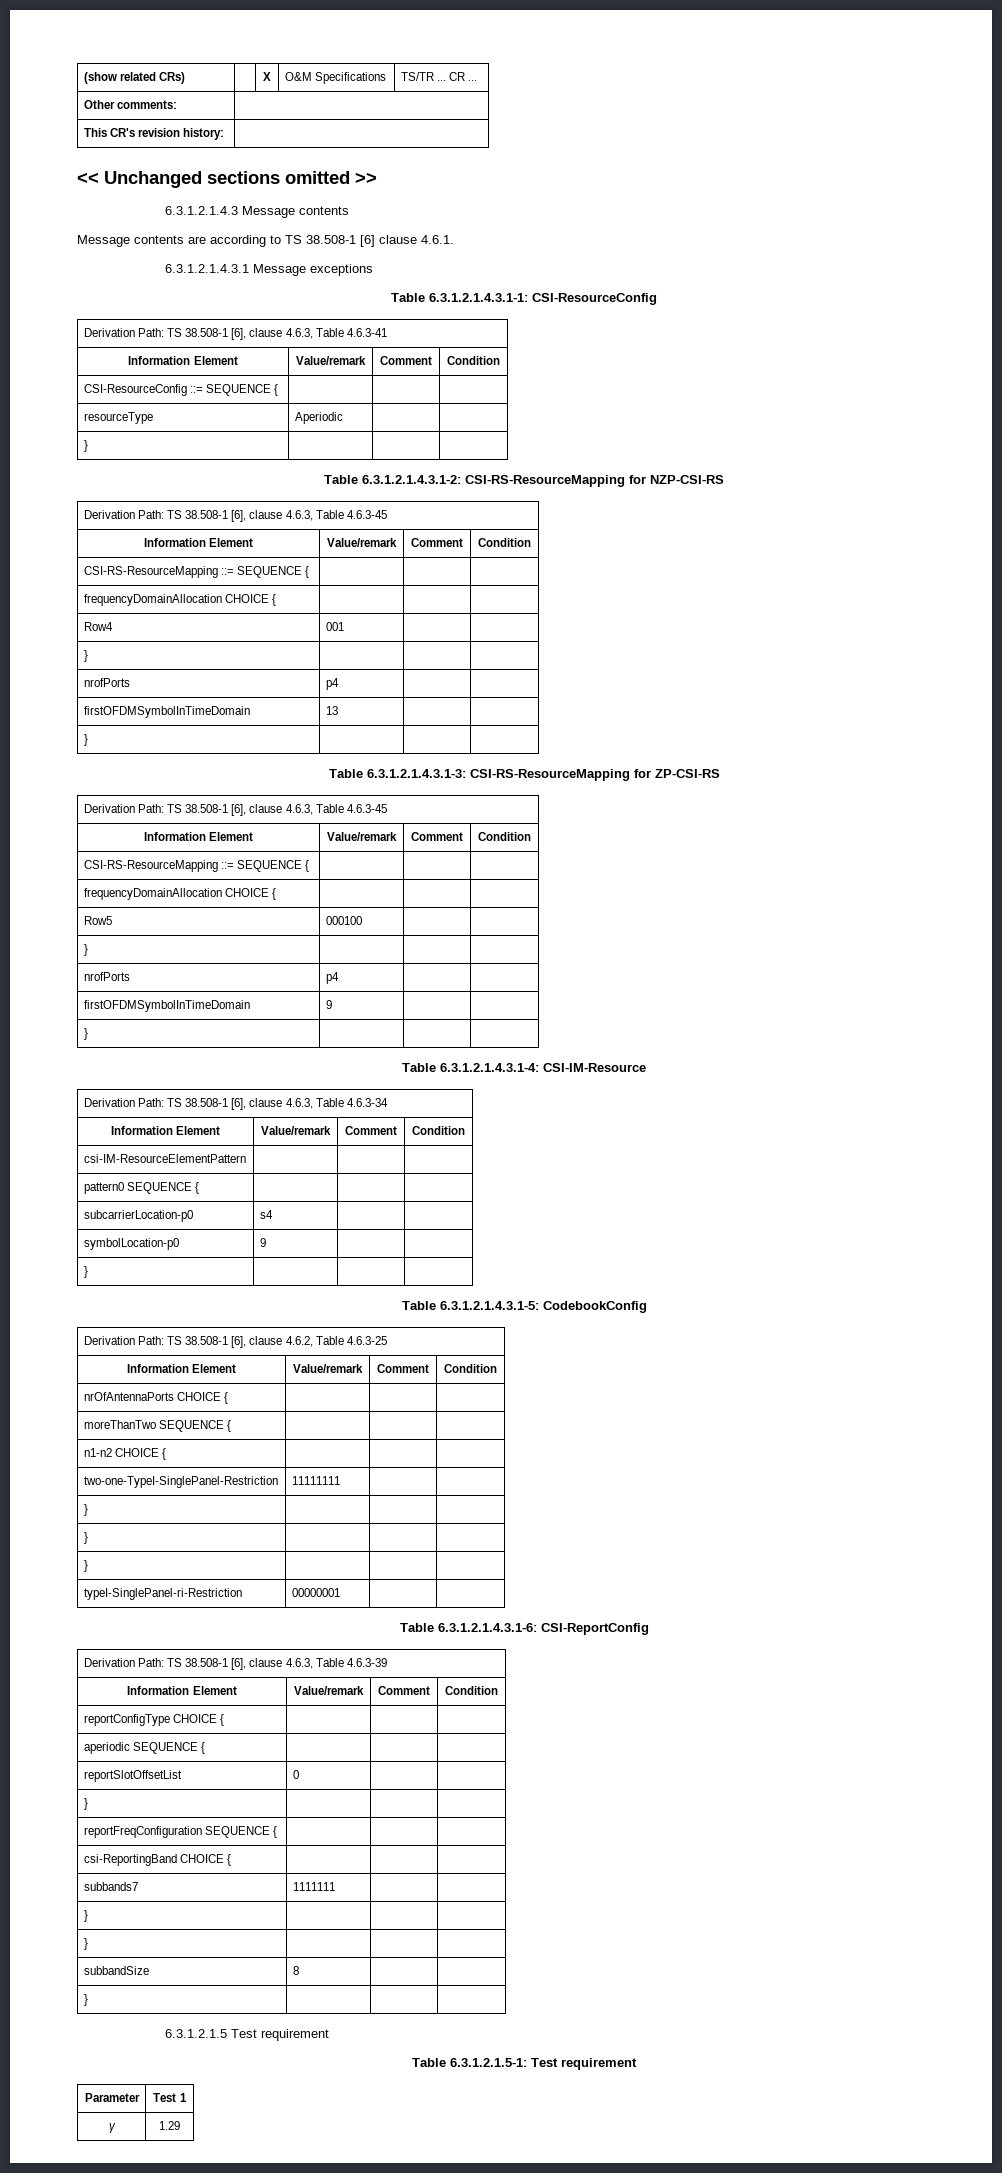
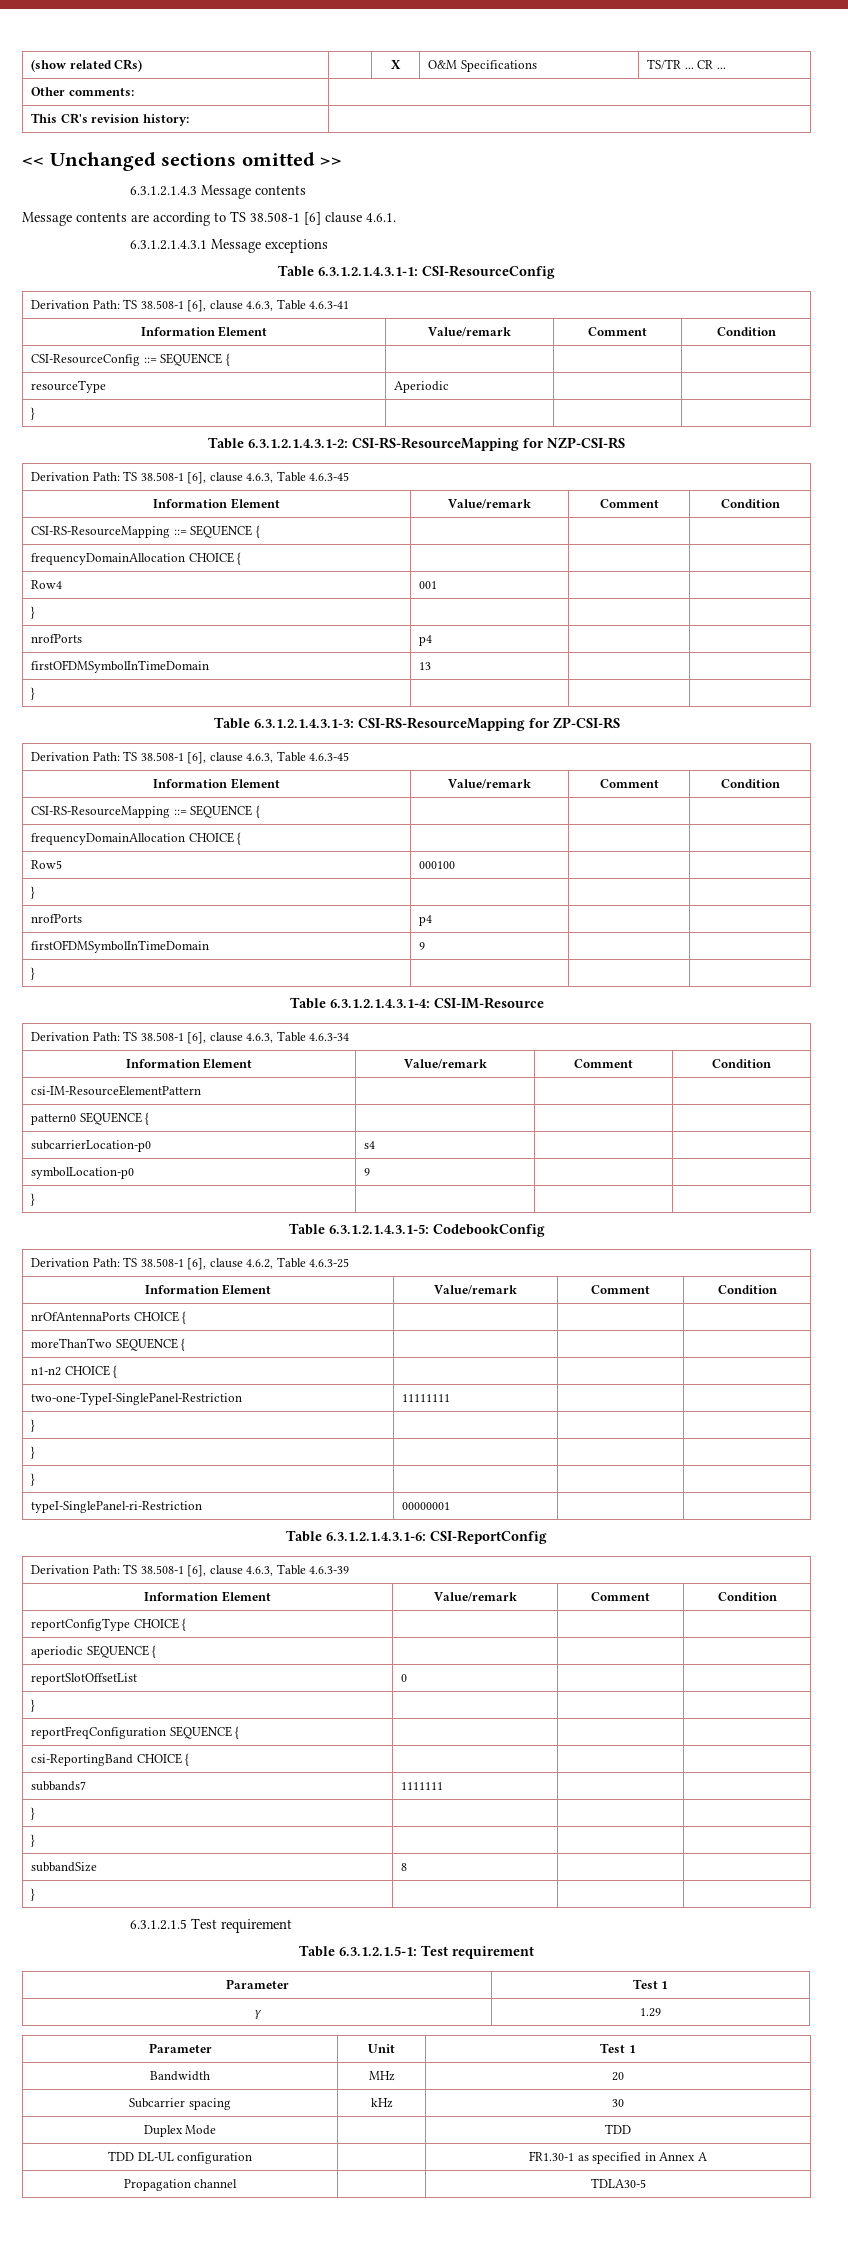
+ Parameter | Unit | Test 1
+ Bandwidth | MHz | 20
+ Subcarrier spacing | kHz | 30
+ Duplex Mode | | TDD
+ TDD DL-UL configuration | | FR1.30-1 as specified in Annex A
+ Propagation channel | | TDLA30-5

